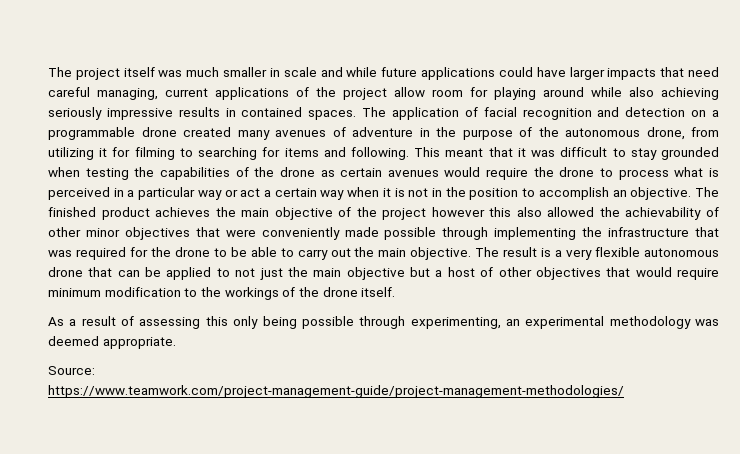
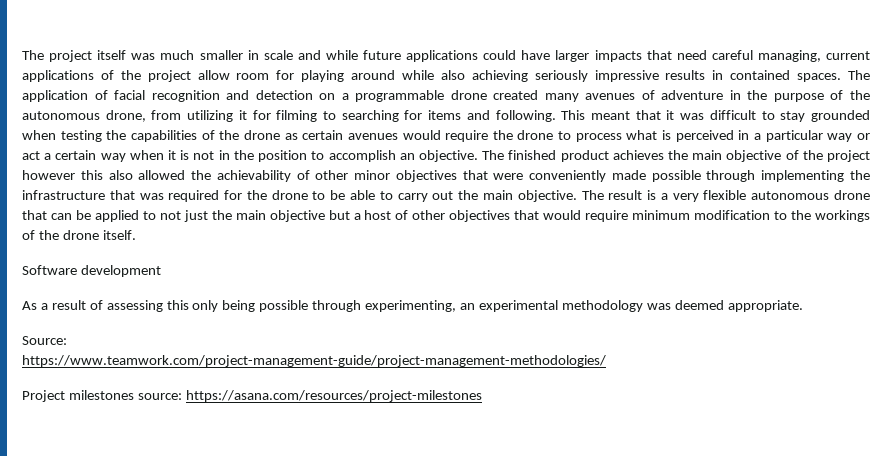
+ Software development
+ Project milestones source: https://asana.com/resources/project-milestones

